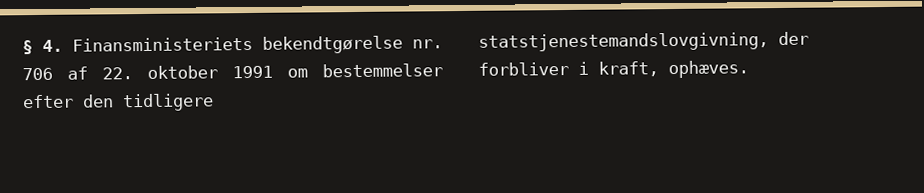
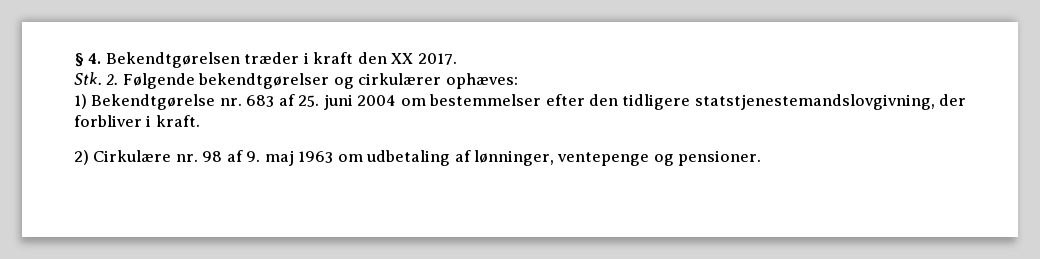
- § 4. Finansministeriets bekendtgørelse nr. 706 af 22. oktober 1991 om bestemmelser efter den tidligere statstjenestemandslovgivning, der forbliver i kraft, ophæves.
+ § 4. Bekendtgørelsen træder i kraft den XX 2017.
+ Stk. 2. Følgende bekendtgørelser og cirkulærer ophæves:
+ 1) Bekendtgørelse nr. 683 af 25. juni 2004 om bestemmelser efter den tidligere statstjenestemandslovgivning, der forbliver i kraft.
+ 2) Cirkulære nr. 98 af 9. maj 1963 om udbetaling af lønninger, ventepenge og pensioner.

